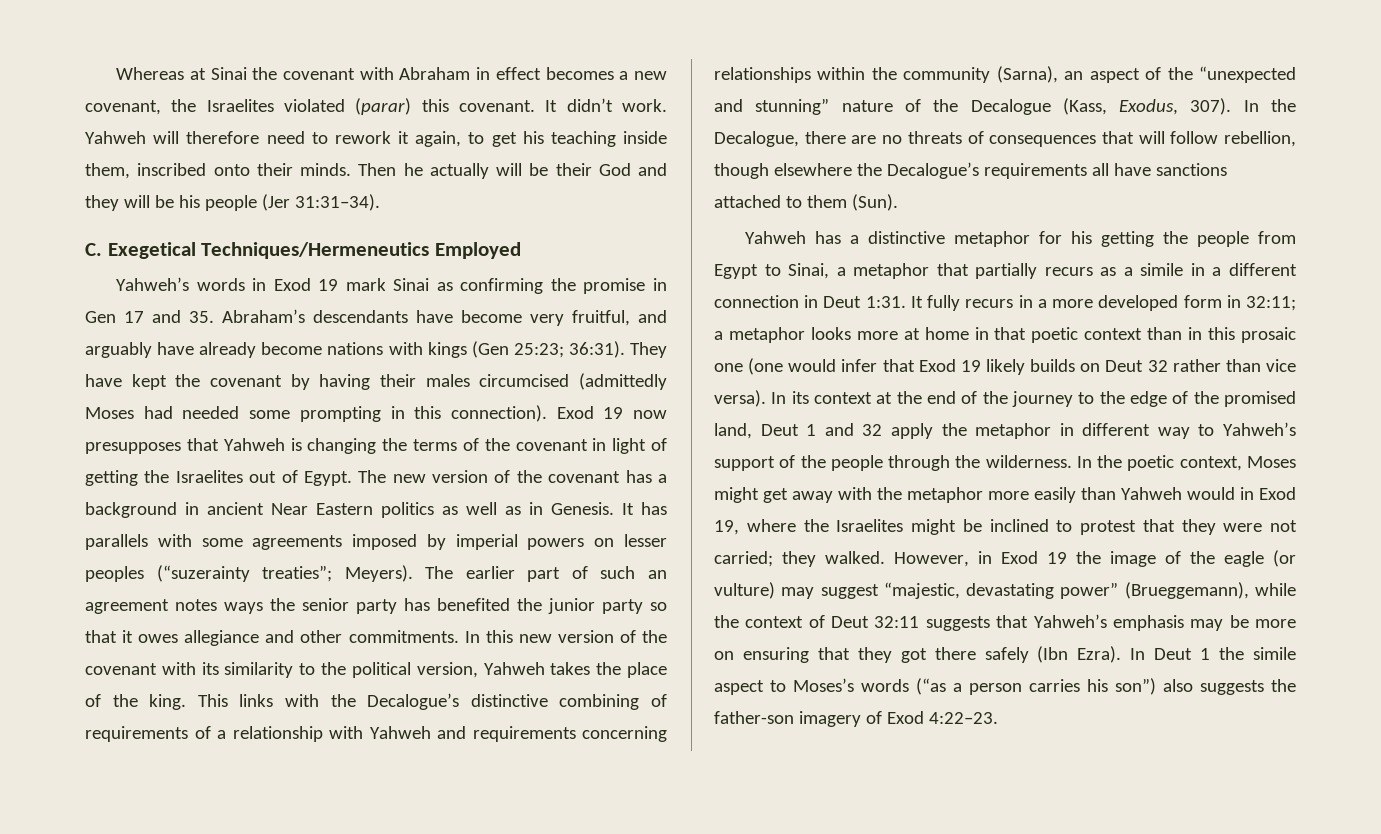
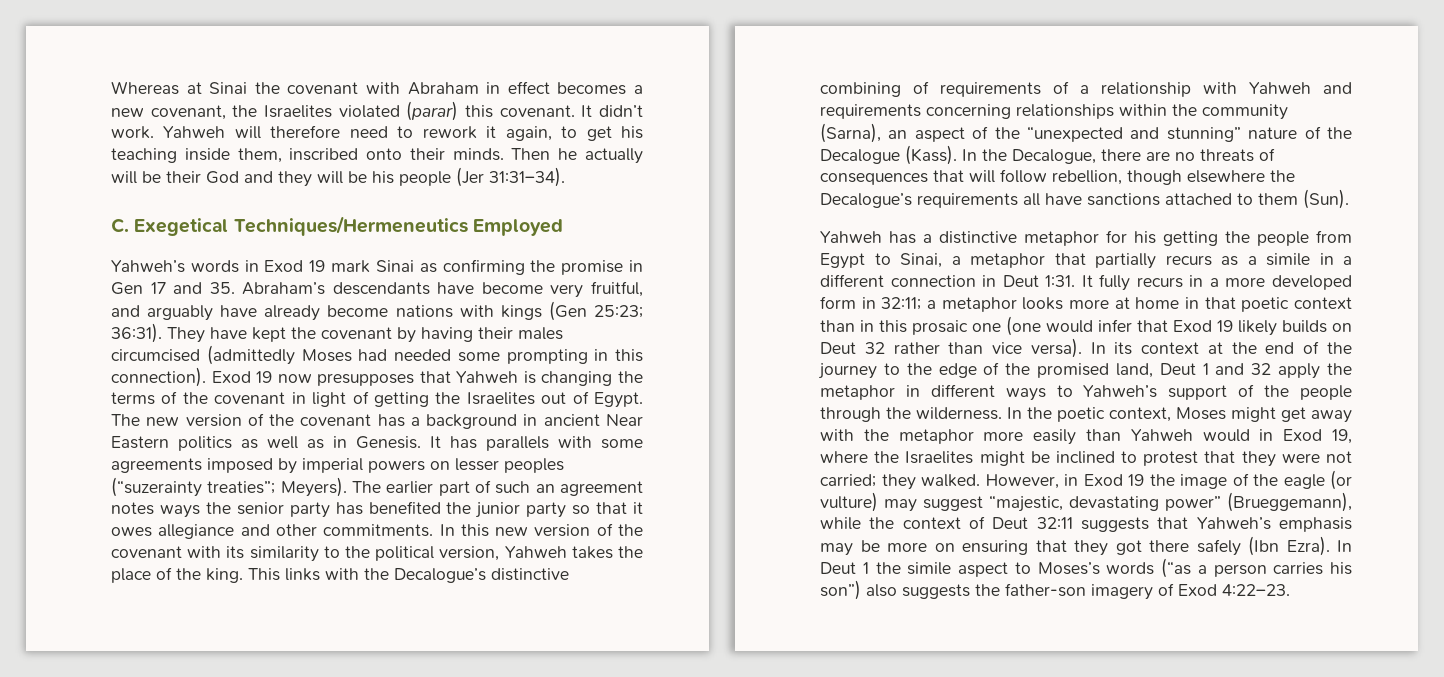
- This links with the Decalogue’s distinctive combining of requirements of a relationship with Yahweh and requirements concerning relationships within the community (Sarna), an aspect of the “unexpected and stunning” nature of the Decalogue (Kass, Exodus, 307).
+ This links with the Decalogue’s distinctive combining of requirements of a relationship with Yahweh and requirements concerning relationships within the community (Sarna), an aspect of the “unexpected and stunning” nature of the Decalogue (Kass).
- In its context at the end of the journey to the edge of the promised land, Deut 1 and 32 apply the metaphor in different way to Yahweh’s support of the people through the wilderness.
+ In its context at the end of the journey to the edge of the promised land, Deut 1 and 32 apply the metaphor in different ways to Yahweh’s support of the people through the wilderness.

